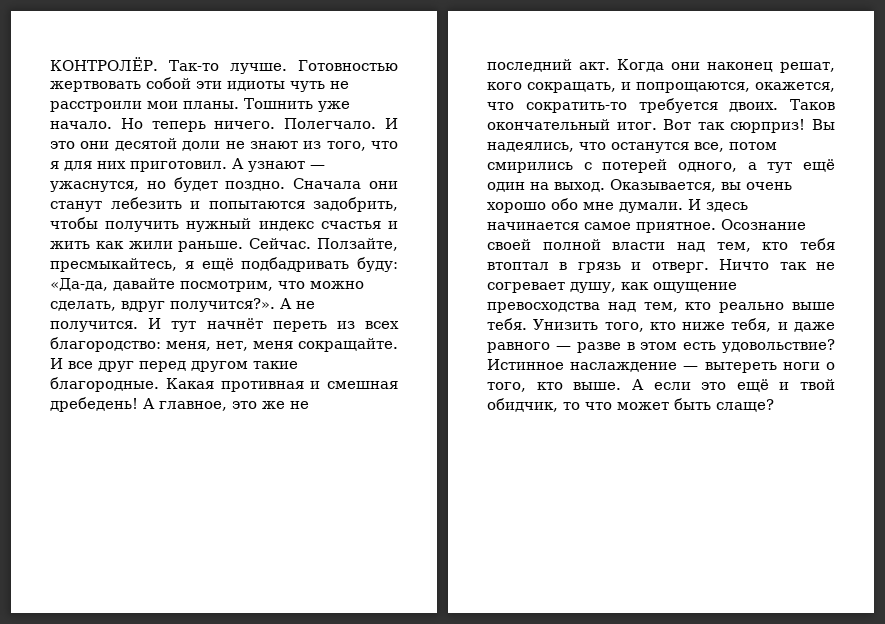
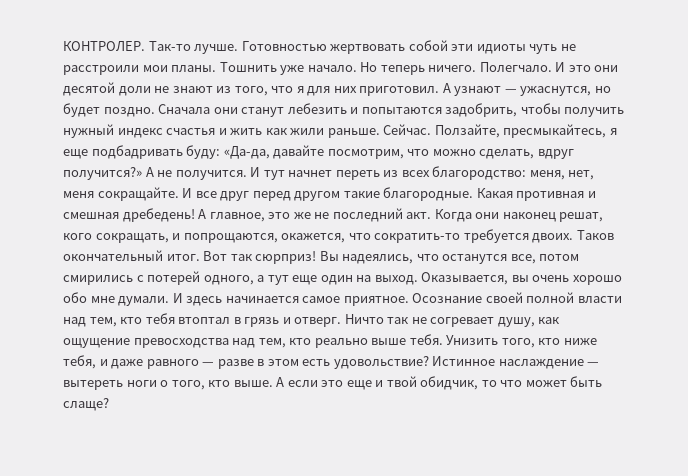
- КОНТРОЛЁР.
+ КОНТРОЛЕР.
- Ползайте, пресмыкайтесь, я ещё подбадривать буду: «Да-да, давайте посмотрим, что можно сделать, вдруг получится?».
+ Ползайте, пресмыкайтесь, я еще подбадривать буду: «Да-да, давайте посмотрим, что можно сделать, вдруг получится?»
- И тут начнёт переть из всех благородство: меня, нет, меня сокращайте.
+ И тут начнет переть из всех благородство: меня, нет, меня сокращайте.
- Вы надеялись, что останутся все, потом смирились с потерей одного, а тут ещё один на выход.
+ Вы надеялись, что останутся все, потом смирились с потерей одного, а тут еще один на выход.
- А если это ещё и твой обидчик, то что может быть слаще?
+ А если это еще и твой обидчик, то что может быть слаще?

